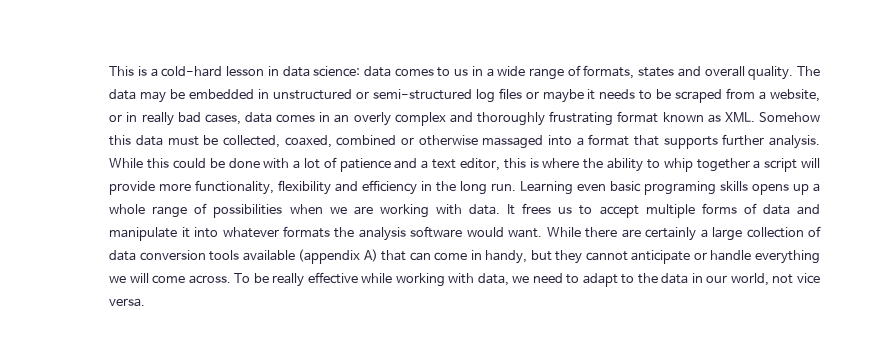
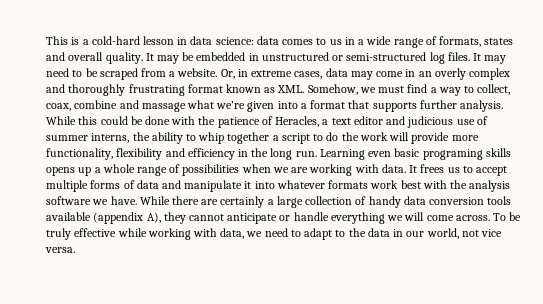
- The data may be embedded in unstructured or semi-structured log files or maybe it needs to be scraped from a website, or in really bad cases, data comes in an overly complex and thoroughly frustrating format known as XML. Somehow this data must be collected, coaxed, combined or otherwise massaged into a format that supports further analysis.
+ It may be embedded in unstructured or semi-structured log files. It may need to be scraped from a website. Or, in extreme cases, data may come in an overly complex and thoroughly frustrating format known as XML. Somehow, we must find a way to collect, coax, combine and massage what we’re given into a format that supports further analysis.
- While this could be done with a lot of patience and a text editor, this is where the ability to whip together a script will provide more functionality, flexibility and efficiency in the long run.
+ While this could be done with the patience of Heracles, a text editor and judicious use of summer interns, the ability to whip together a script to do the work will provide more functionality, flexibility and efficiency in the long run.
- It frees us to accept multiple forms of data and manipulate it into whatever formats the analysis software would want.
+ It frees us to accept multiple forms of data and manipulate it into whatever formats work best with the analysis software we have.
- While there are certainly a large collection of data conversion tools available (appendix A) that can come in handy, but they cannot anticipate or handle everything we will come across.
+ While there are certainly a large collection of handy data conversion tools available (appendix A), they cannot anticipate or handle everything we will come across.
- To be really effective while working with data, we need to adapt to the data in our world, not vice versa.
+ To be truly effective while working with data, we need to adapt to the data in our world, not vice versa.

